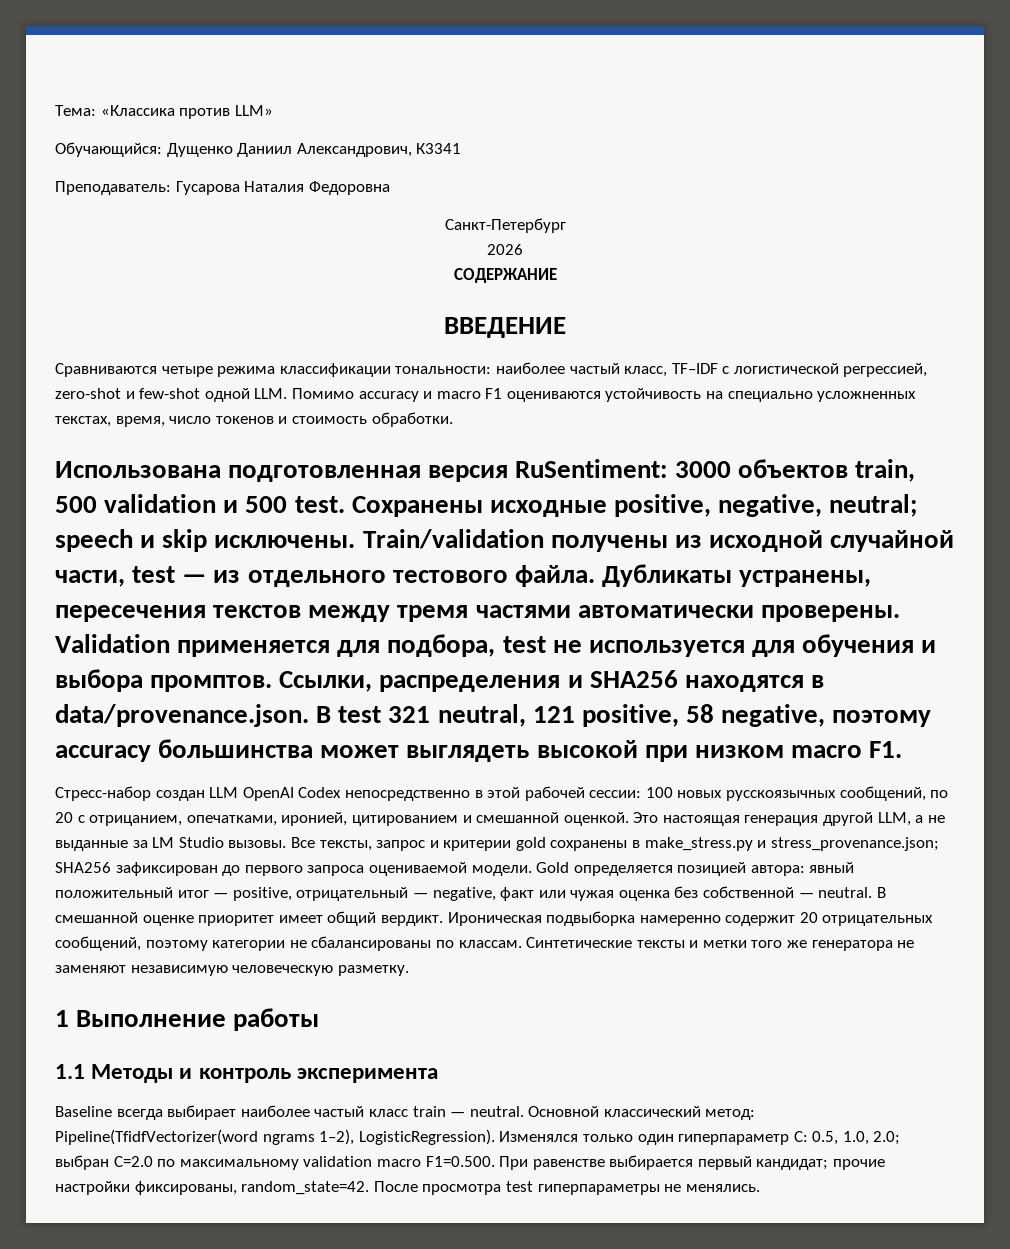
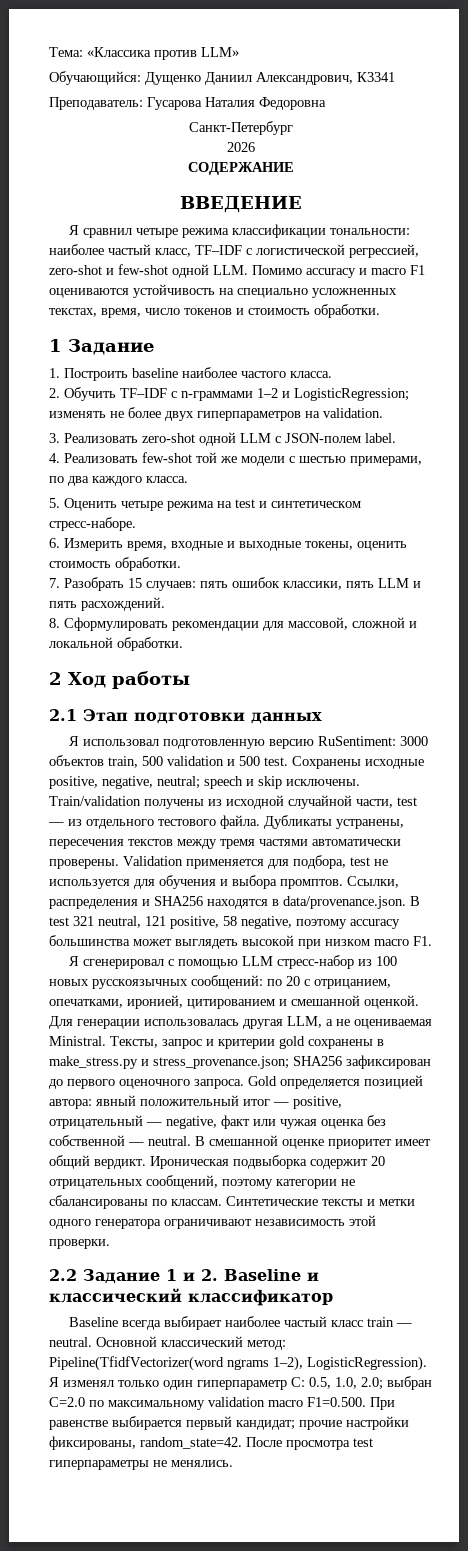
- Сравниваются четыре режима классификации тональности: наиболее частый класс, TF–IDF с логистической регрессией, zero-shot и few-shot одной LLM. Помимо accuracy и macro F1 оцениваются устойчивость на специально усложненных текстах, время, число токенов и стоимость обработки.
+ Я сравнил четыре режима классификации тональности: наиболее частый класс, TF–IDF с логистической регрессией, zero-shot и few-shot одной LLM. Помимо accuracy и macro F1 оцениваются устойчивость на специально усложненных текстах, время, число токенов и стоимость обработки.
- Использована подготовленная версия RuSentiment: 3000 объектов train, 500 validation и 500 test.
+ 1 Задание
+ 1. Построить baseline наиболее частого класса.
+ 2. Обучить TF–IDF с n-граммами 1–2 и LogisticRegression; изменять не более двух гиперпараметров на validation.
+ 3. Реализовать zero-shot одной LLM с JSON-полем label.
+ 4. Реализовать few-shot той же модели с шестью примерами, по два каждого класса.
+ 5. Оценить четыре режима на test и синтетическом стресс-наборе.
+ 6. Измерить время, входные и выходные токены, оценить стоимость обработки.
+ 7. Разобрать 15 случаев: пять ошибок классики, пять LLM и пять расхождений.
+ 8. Сформулировать рекомендации для массовой, сложной и локальной обработки.
+ 2 Ход работы
+ 2.1 Этап подготовки данных
+ Я использовал подготовленную версию RuSentiment: 3000 объектов train, 500 validation и 500 test.
- Стресс-набор создан LLM OpenAI Codex непосредственно в этой рабочей сессии: 100 новых русскоязычных сообщений, по 20 с отрицанием, опечатками, иронией, цитированием и смешанной оценкой.
+ Я сгенерировал с помощью LLM стресс-набор из 100 новых русскоязычных сообщений: по 20 с отрицанием, опечатками, иронией, цитированием и смешанной оценкой.
- Это настоящая генерация другой LLM, а не выданные за LM Studio вызовы. Все тексты, запрос и критерии gold сохранены в make_stress.py и stress_provenance.json; SHA256 зафиксирован до первого запроса оцениваемой модели.
+ Для генерации использовалась другая LLM, а не оцениваемая Ministral. Тексты, запрос и критерии gold сохранены в make_stress.py и stress_provenance.json; SHA256 зафиксирован до первого оценочного запроса.
- Ироническая подвыборка намеренно содержит 20 отрицательных сообщений, поэтому категории не сбалансированы по классам.
+ Ироническая подвыборка содержит 20 отрицательных сообщений, поэтому категории не сбалансированы по классам.
- Синтетические тексты и метки того же генератора не заменяют независимую человеческую разметку.
- 1 Выполнение работы
- 1.1 Методы и контроль эксперимента
+ Синтетические тексты и метки одного генератора ограничивают независимость этой проверки.
+ 2.2 Задание 1 и 2. Baseline и классический классификатор
- Изменялся только один гиперпараметр C: 0.5, 1.0, 2.0; выбран C=2.0 по максимальному validation macro F1=0.500. При равенстве выбирается первый кандидат; прочие настройки фиксированы, random_state=42.
+ Я изменял только один гиперпараметр C: 0.5, 1.0, 2.0; выбран C=2.0 по максимальному validation macro F1=0.500. При равенстве выбирается первый кандидат; прочие настройки фиксированы, random_state=42.

